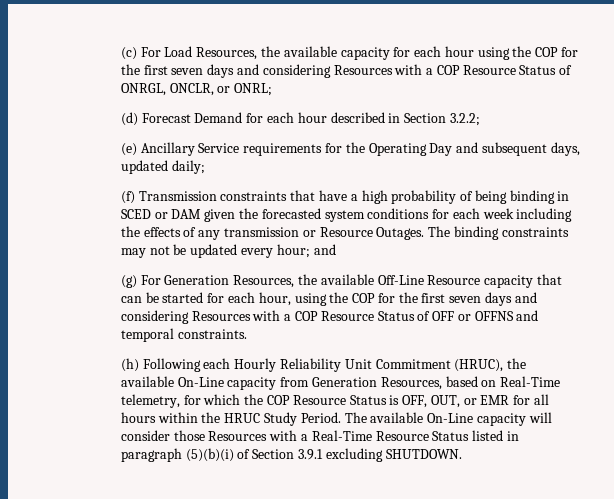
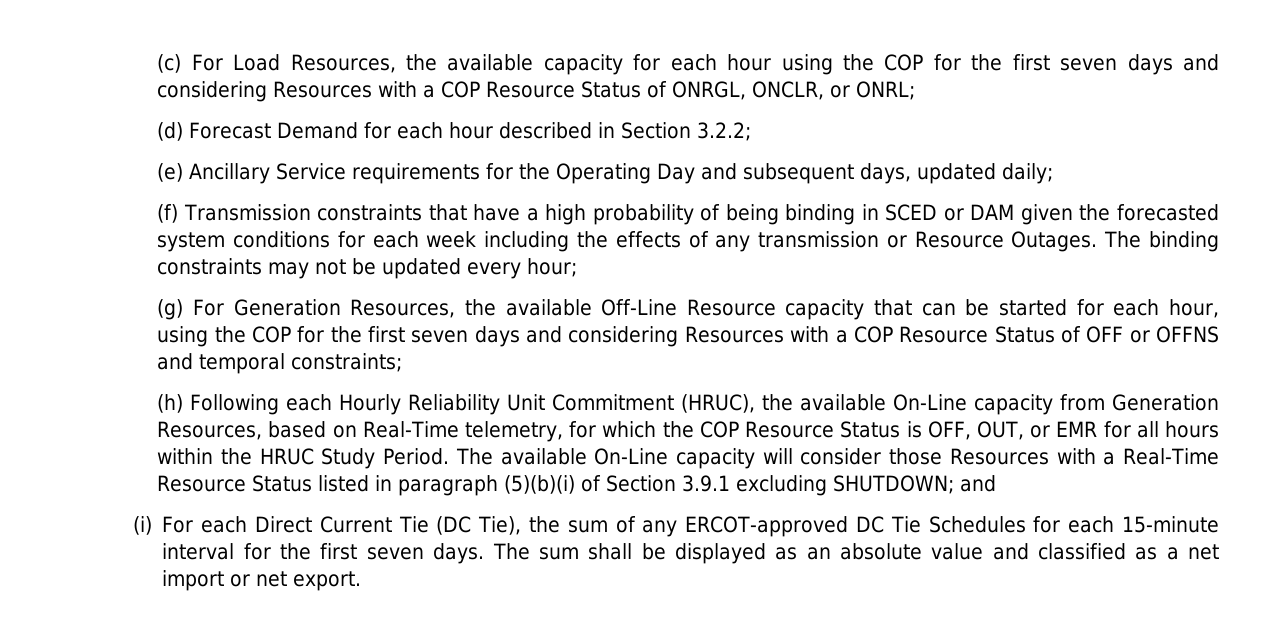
- The binding constraints may not be updated every hour; and
+ The binding constraints may not be updated every hour;
- (g) For Generation Resources, the available Off-Line Resource capacity that can be started for each hour, using the COP for the first seven days and considering Resources with a COP Resource Status of OFF or OFFNS and temporal constraints.
+ (g) For Generation Resources, the available Off-Line Resource capacity that can be started for each hour, using the COP for the first seven days and considering Resources with a COP Resource Status of OFF or OFFNS and temporal constraints;
- The available On-Line capacity will consider those Resources with a Real-Time Resource Status listed in paragraph (5)(b)(i) of Section 3.9.1 excluding SHUTDOWN.
+ The available On-Line capacity will consider those Resources with a Real-Time Resource Status listed in paragraph (5)(b)(i) of Section 3.9.1 excluding SHUTDOWN; and
+ (i) For each Direct Current Tie (DC Tie), the sum of any ERCOT-approved DC Tie Schedules for each 15-minute interval for the first seven days. The sum shall be displayed as an absolute value and classified as a net import or net export.

